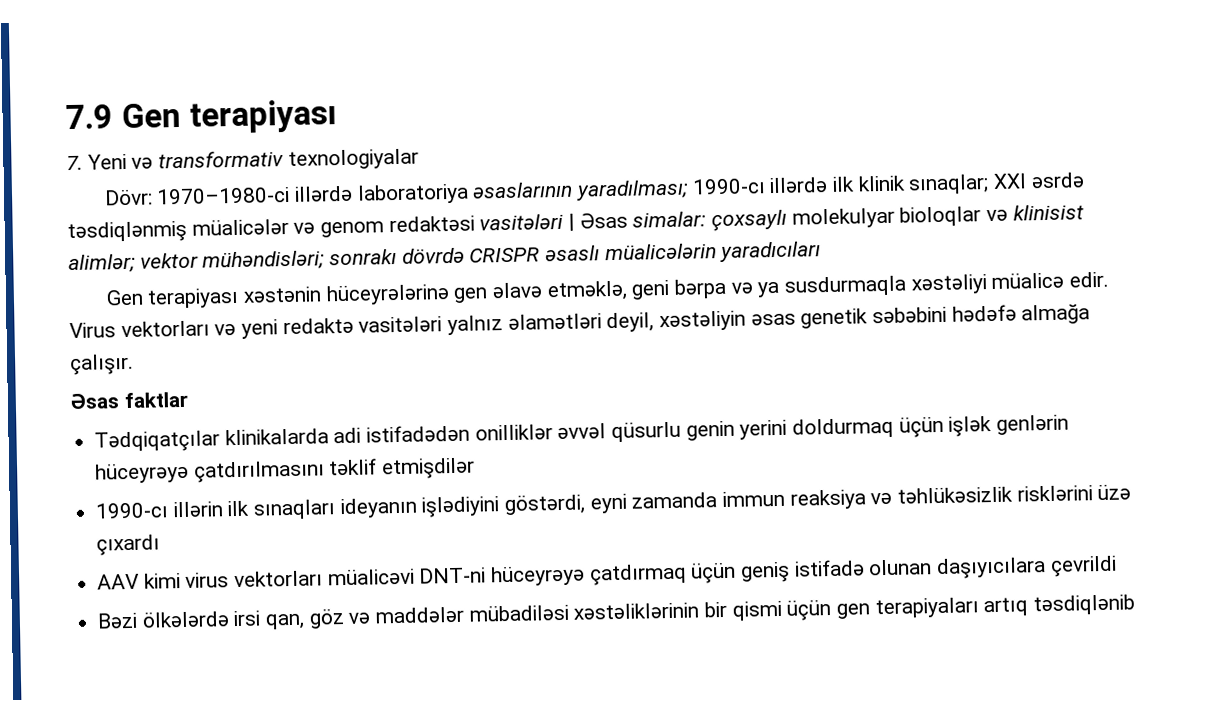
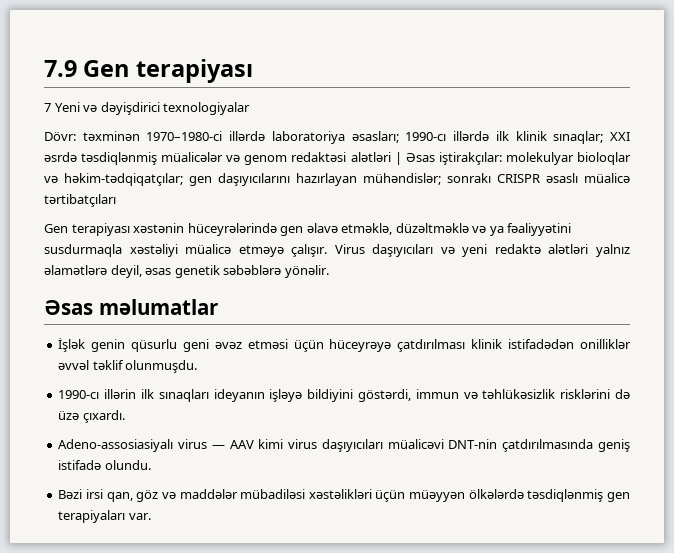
- 7. Yeni və transformativ texnologiyalar
+ 7 Yeni və dəyişdirici texnologiyalar
- Dövr: 1970–1980-ci illərdə laboratoriya əsaslarının yaradılması; 1990-cı illərdə ilk klinik sınaqlar; XXI əsrdə təsdiqlənmiş müalicələr və genom redaktəsi vasitələri | Əsas simalar: çoxsaylı molekulyar bioloqlar və klinisist alimlər; vektor mühəndisləri; sonrakı dövrdə CRISPR əsaslı müalicələrin yaradıcıları
+ Dövr: təxminən 1970–1980-ci illərdə laboratoriya əsasları; 1990-cı illərdə ilk klinik sınaqlar; XXI əsrdə təsdiqlənmiş müalicələr və genom redaktəsi alətləri | Əsas iştirakçılar: molekulyar bioloqlar və həkim-tədqiqatçılar; gen daşıyıcılarını hazırlayan mühəndislər; sonrakı CRISPR əsaslı müalicə tərtibatçıları
- Gen terapiyası xəstənin hüceyrələrinə gen əlavə etməklə, geni bərpa və ya susdurmaqla xəstəliyi müalicə edir. Virus vektorları və yeni redaktə vasitələri yalnız əlamətləri deyil, xəstəliyin əsas genetik səbəbini hədəfə almağa çalışır.
- Əsas faktlar
- Tədqiqatçılar klinikalarda adi istifadədən onilliklər əvvəl qüsurlu genin yerini doldurmaq üçün işlək genlərin hüceyrəyə çatdırılmasını təklif etmişdilər
+ Gen terapiyası xəstənin hüceyrələrində gen əlavə etməklə, düzəltməklə və ya fəaliyyətini susdurmaqla xəstəliyi müalicə etməyə çalışır. Virus daşıyıcıları və yeni redaktə alətləri yalnız əlamətlərə deyil, əsas genetik səbəblərə yönəlir.
+ Əsas məlumatlar
+ İşlək genin qüsurlu geni əvəz etməsi üçün hüceyrəyə çatdırılması klinik istifadədən onilliklər əvvəl təklif olunmuşdu.
- 1990-cı illərin ilk sınaqları ideyanın işlədiyini göstərdi, eyni zamanda immun reaksiya və təhlükəsizlik risklərini üzə çıxardı
- AAV kimi virus vektorları müalicəvi DNT-ni hüceyrəyə çatdırmaq üçün geniş istifadə olunan daşıyıcılara çevrildi
+ 1990-cı illərin ilk sınaqları ideyanın işləyə bildiyini göstərdi, immun və təhlükəsizlik risklərini də üzə çıxardı.
+ Adeno-assosiasiyalı virus — AAV kimi virus daşıyıcıları müalicəvi DNT-nin çatdırılmasında geniş istifadə olundu.
- Bəzi ölkələrdə irsi qan, göz və maddələr mübadiləsi xəstəliklərinin bir qismi üçün gen terapiyaları artıq təsdiqlənib
+ Bəzi irsi qan, göz və maddələr mübadiləsi xəstəlikləri üçün müəyyən ölkələrdə təsdiqlənmiş gen terapiyaları var.

